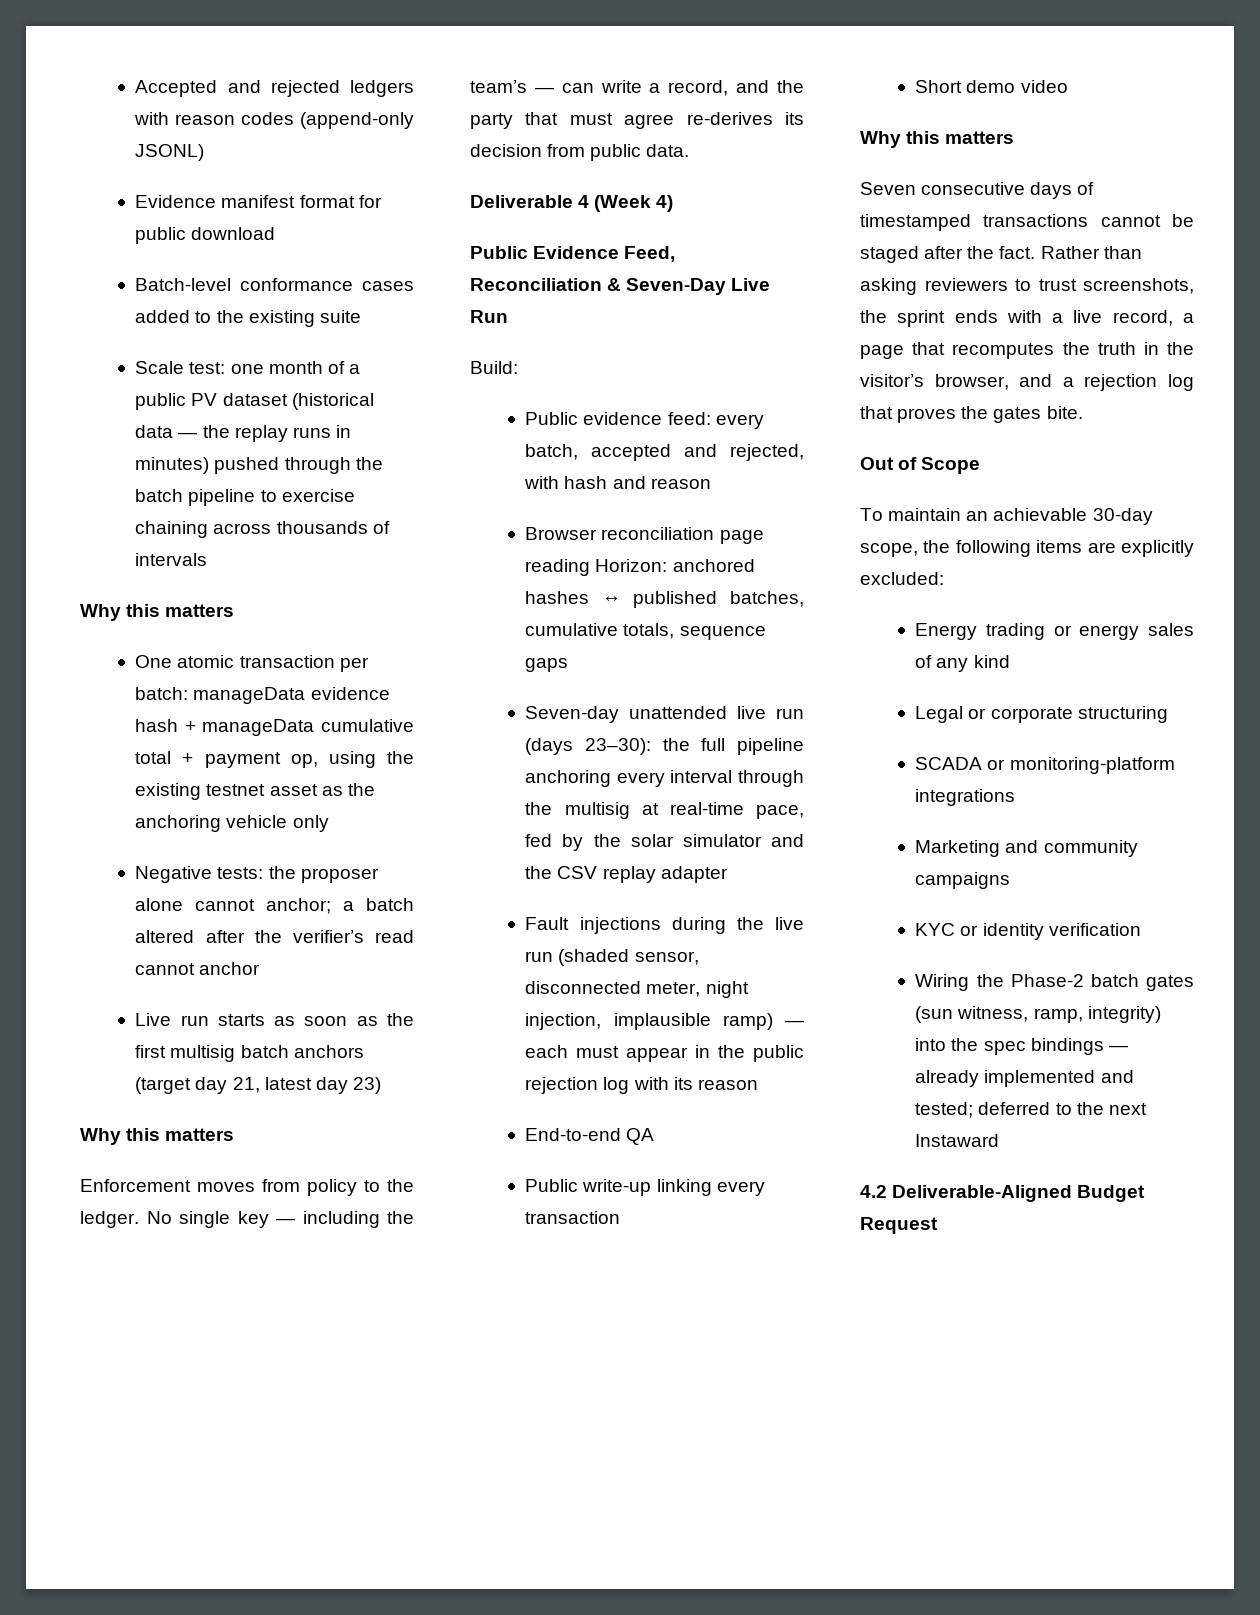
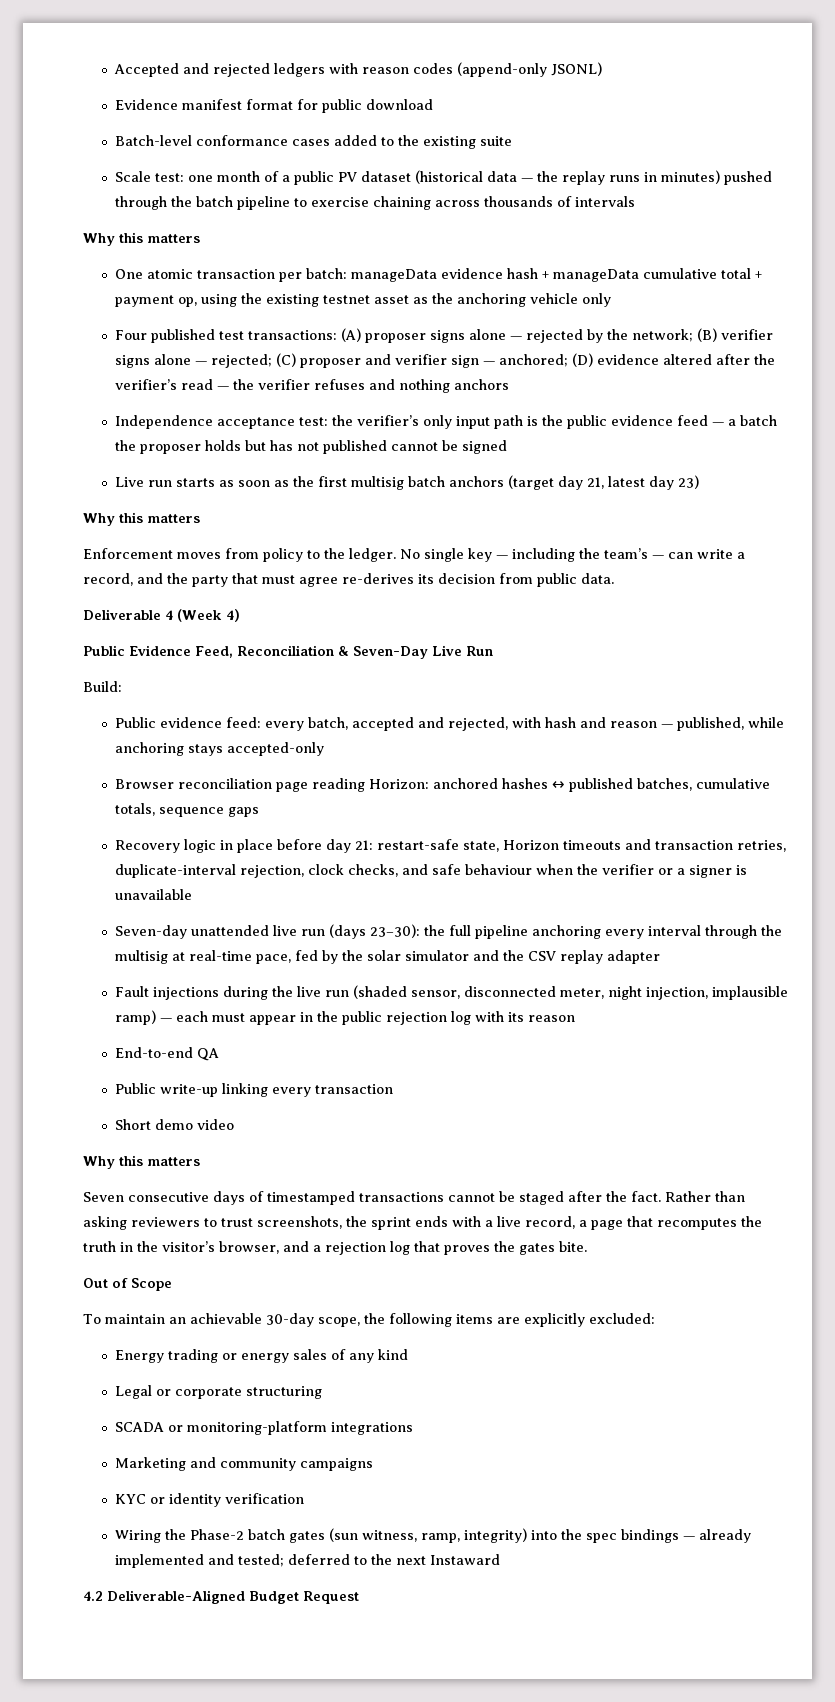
- Negative tests: the proposer alone cannot anchor; a batch altered after the verifier’s read cannot anchor
+ Four published test transactions: (A) proposer signs alone — rejected by the network; (B) verifier signs alone — rejected; (C) proposer and verifier sign — anchored; (D) evidence altered after the verifier’s read — the verifier refuses and nothing anchors
+ Independence acceptance test: the verifier’s only input path is the public evidence feed — a batch the proposer holds but has not published cannot be signed
- Public evidence feed: every batch, accepted and rejected, with hash and reason
+ Public evidence feed: every batch, accepted and rejected, with hash and reason — published, while anchoring stays accepted-only
+ Recovery logic in place before day 21: restart-safe state, Horizon timeouts and transaction retries, duplicate-interval rejection, clock checks, and safe behaviour when the verifier or a signer is unavailable

